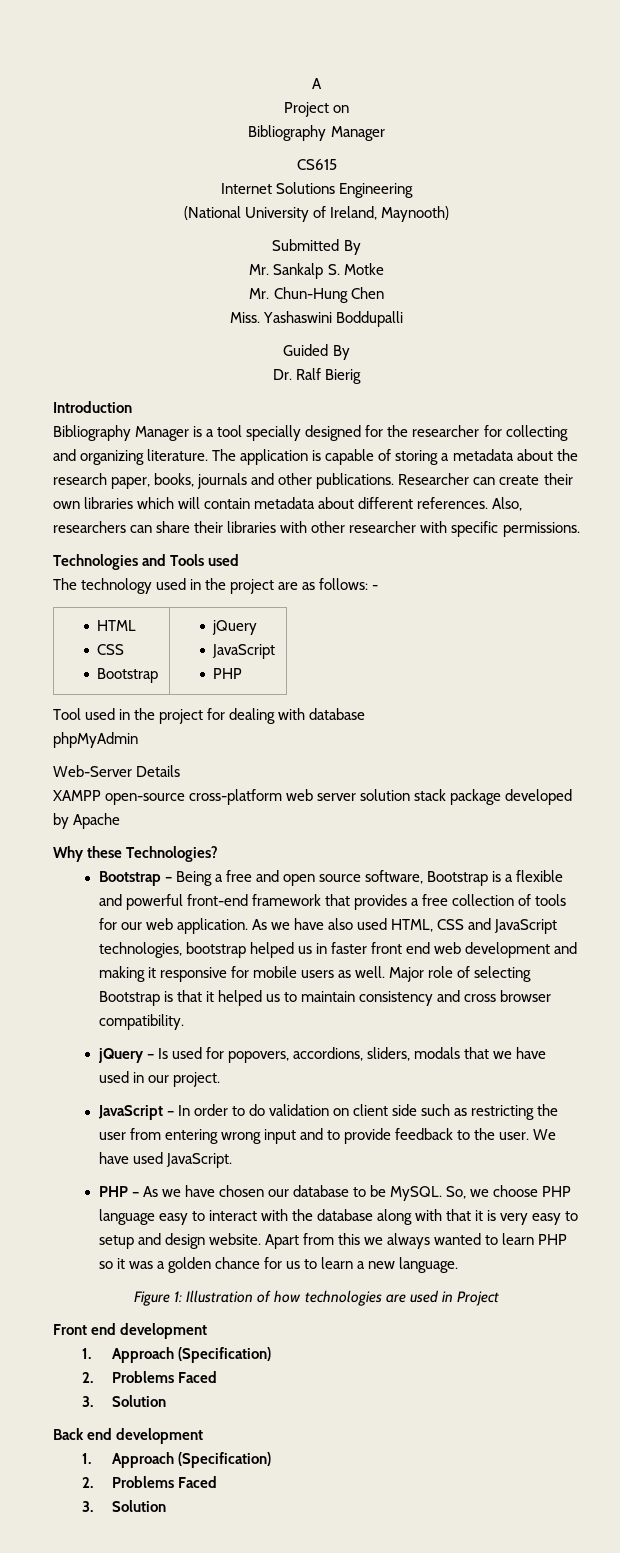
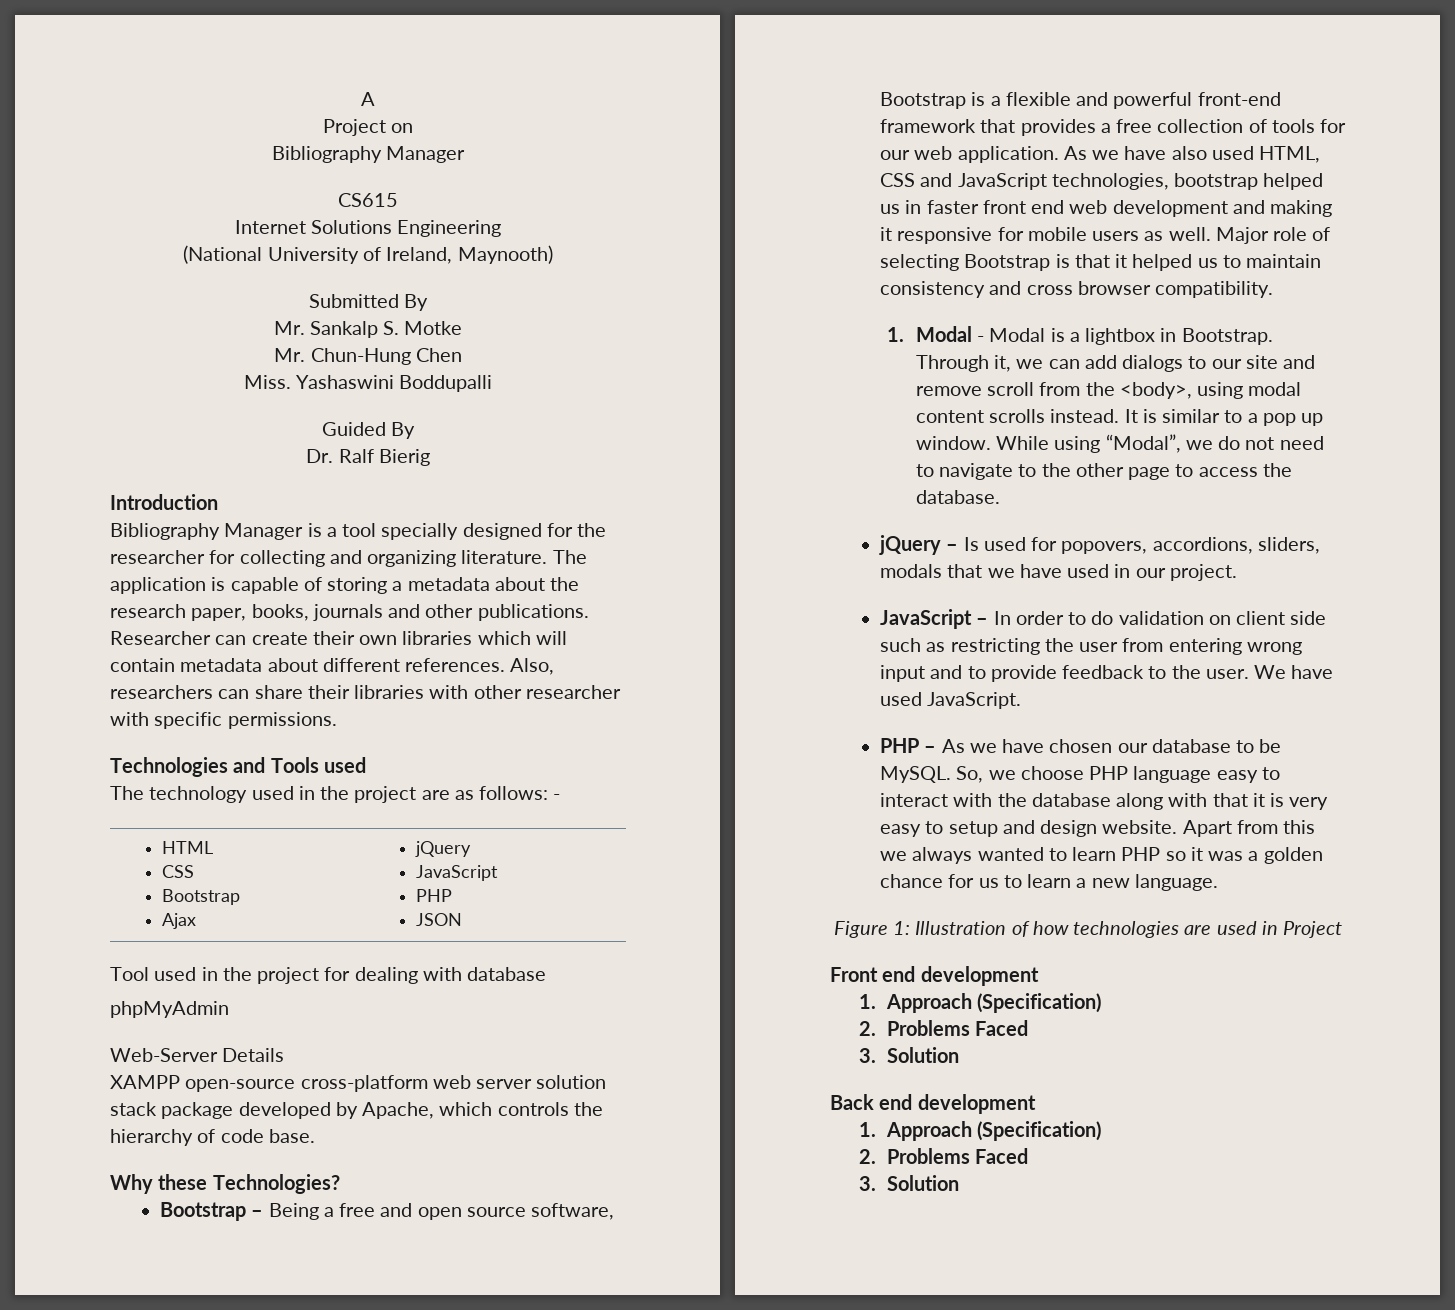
  HTML
  CSS
- Bootstrap | jQuery
+ Bootstrap
+ Ajax | jQuery
  JavaScript
  PHP
+ JSON
- XAMPP open-source cross-platform web server solution stack package developed by Apache
+ XAMPP open-source cross-platform web server solution stack package developed by Apache, which controls the hierarchy of code base.
+ 1. Modal - Modal is a lightbox in Bootstrap. Through it, we can add dialogs to our site and remove scroll from the <body>, using modal content scrolls instead. It is similar to a pop up window. While using “Modal”, we do not need to navigate to the other page to access the database.

